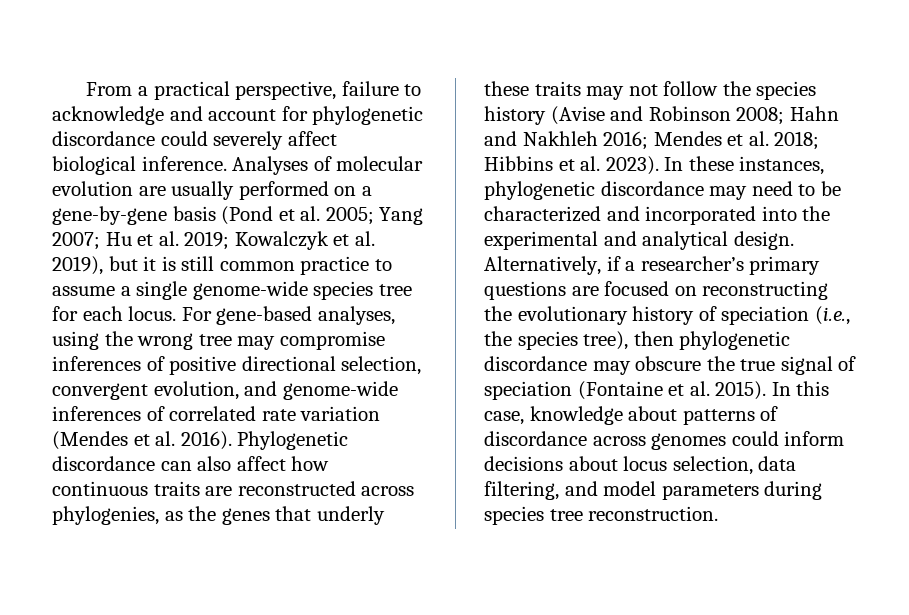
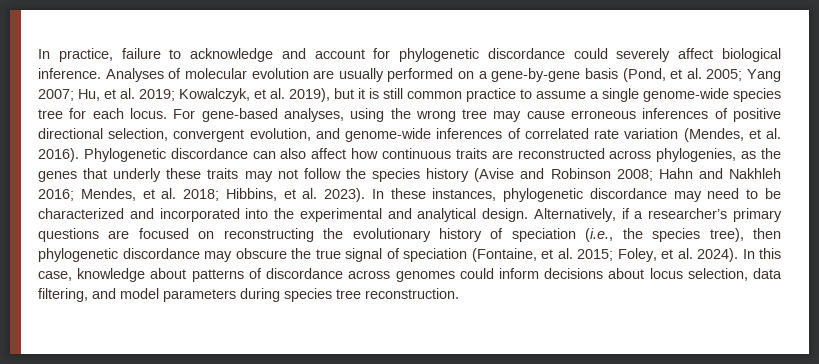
- From a practical perspective, failure to acknowledge and account for phylogenetic discordance could severely affect biological inference.
+ In practice, failure to acknowledge and account for phylogenetic discordance could severely affect biological inference.
- Analyses of molecular evolution are usually performed on a gene-by-gene basis (Pond et al. 2005; Yang 2007; Hu et al. 2019; Kowalczyk et al. 2019), but it is still common practice to assume a single genome-wide species tree for each locus.
+ Analyses of molecular evolution are usually performed on a gene-by-gene basis (Pond, et al. 2005; Yang 2007; Hu, et al. 2019; Kowalczyk, et al. 2019), but it is still common practice to assume a single genome-wide species tree for each locus.
- For gene-based analyses, using the wrong tree may compromise inferences of positive directional selection, convergent evolution, and genome-wide inferences of correlated rate variation (Mendes et al. 2016).
+ For gene-based analyses, using the wrong tree may cause erroneous inferences of positive directional selection, convergent evolution, and genome-wide inferences of correlated rate variation (Mendes, et al. 2016).
- Phylogenetic discordance can also affect how continuous traits are reconstructed across phylogenies, as the genes that underly these traits may not follow the species history (Avise and Robinson 2008; Hahn and Nakhleh 2016; Mendes et al. 2018; Hibbins et al. 2023).
+ Phylogenetic discordance can also affect how continuous traits are reconstructed across phylogenies, as the genes that underly these traits may not follow the species history (Avise and Robinson 2008; Hahn and Nakhleh 2016; Mendes, et al. 2018; Hibbins, et al. 2023).
- Alternatively, if a researcher’s primary questions are focused on reconstructing the evolutionary history of speciation (i.e., the species tree), then phylogenetic discordance may obscure the true signal of speciation (Fontaine et al. 2015).
+ Alternatively, if a researcher’s primary questions are focused on reconstructing the evolutionary history of speciation (i.e., the species tree), then phylogenetic discordance may obscure the true signal of speciation (Fontaine, et al. 2015; Foley, et al. 2024).

